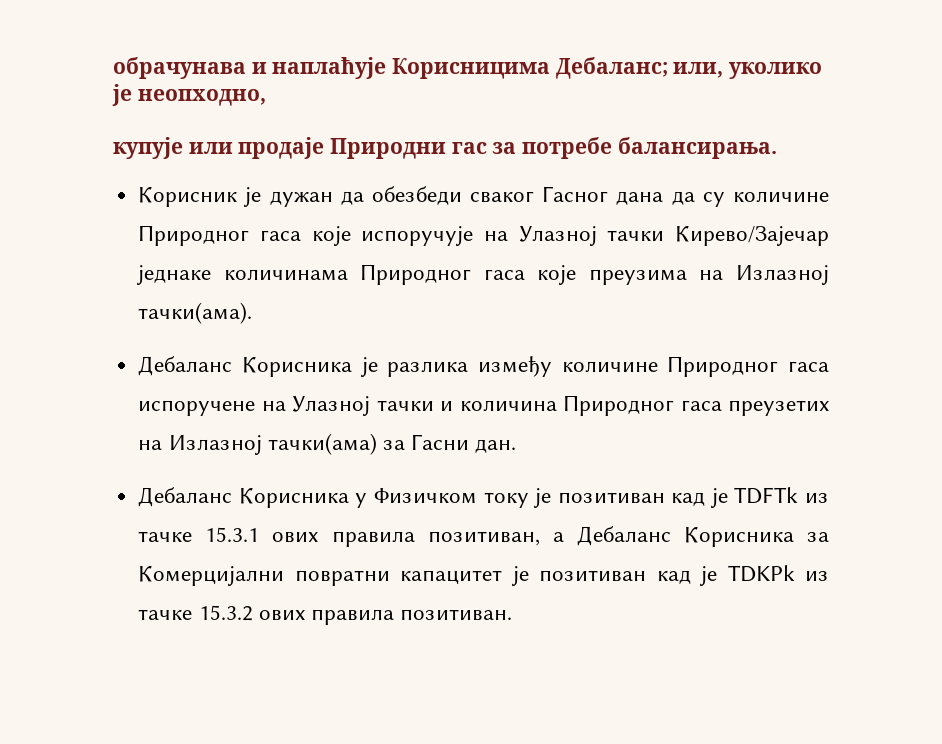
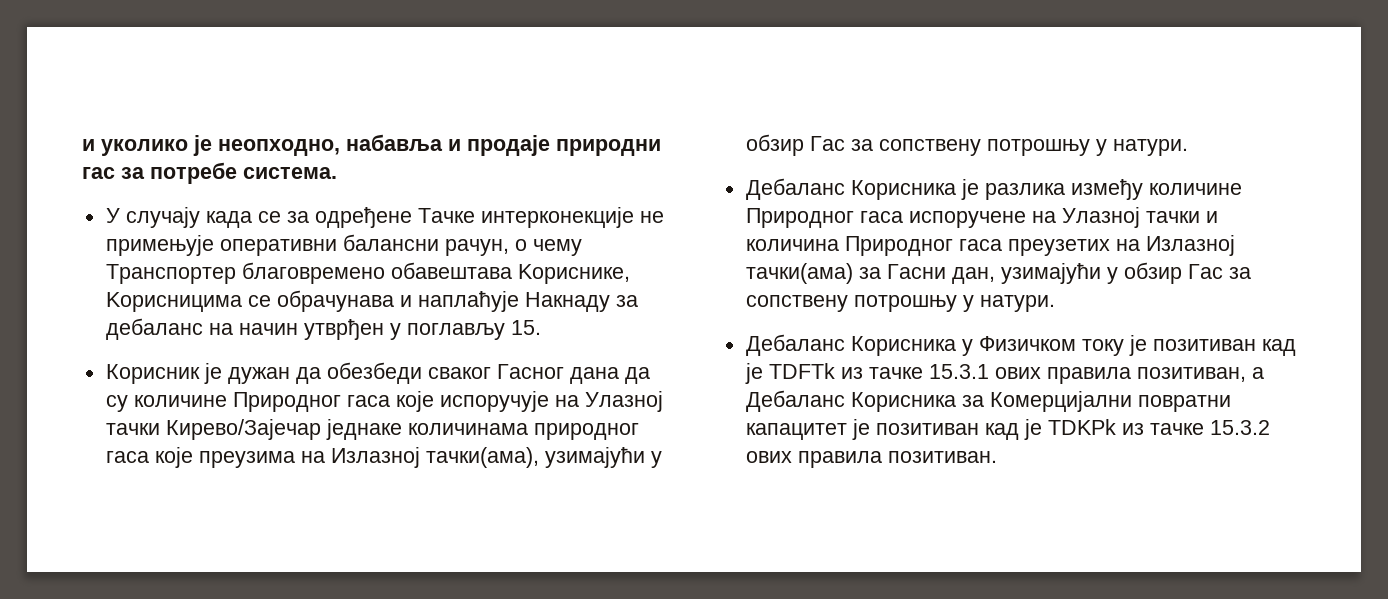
- обрачунава и наплаћује Корисницима Дебаланс; или, уколико је неопходно,
- купује или продаје Природни гас за потребе балансирања.
+ и уколико је неопходно, набавља и продаје природни гас за потребе система.
+ У случају када се за одређене Tачке интерконекције не примењује оперативни балансни рачун, о чему Tранспортер благовремено обавештава Kориснике, Kорисницима се обрачунава и наплаћује Накнаду за дебаланс на начин утврђен у поглављу 15.
- Корисник је дужан да обезбеди сваког Гасног дана да су количине Природног гаса које испоручује на Улазној тачки Кирево/Зајечар једнаке количинама Природног гаса које преузима на Излазној тачки(ама).
+ Корисник је дужан да обезбеди сваког Гасног дана да су количине Природног гаса које испоручује на Улазној тачки Кирево/Зајечар једнаке количинама природног гаса које преузима на Излазној тачки(ама), узимајући у обзир Гас за сопствену потрошњу у натури.
- Дебаланс Корисника је разлика између количине Природног гаса испоручене на Улазној тачки и количина Природног гаса преузетих на Излазној тачки(ама) за Гасни дан.
+ Дебаланс Корисника је разлика између количине Природног гаса испоручене на Улазној тачки и количина Природног гаса преузетих на Излазној тачки(ама) за Гасни дан, узимајући у обзир Гас за сопствену потрошњу у натури.

